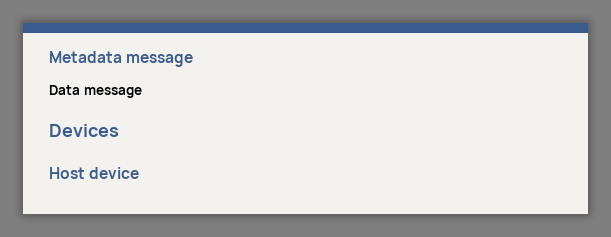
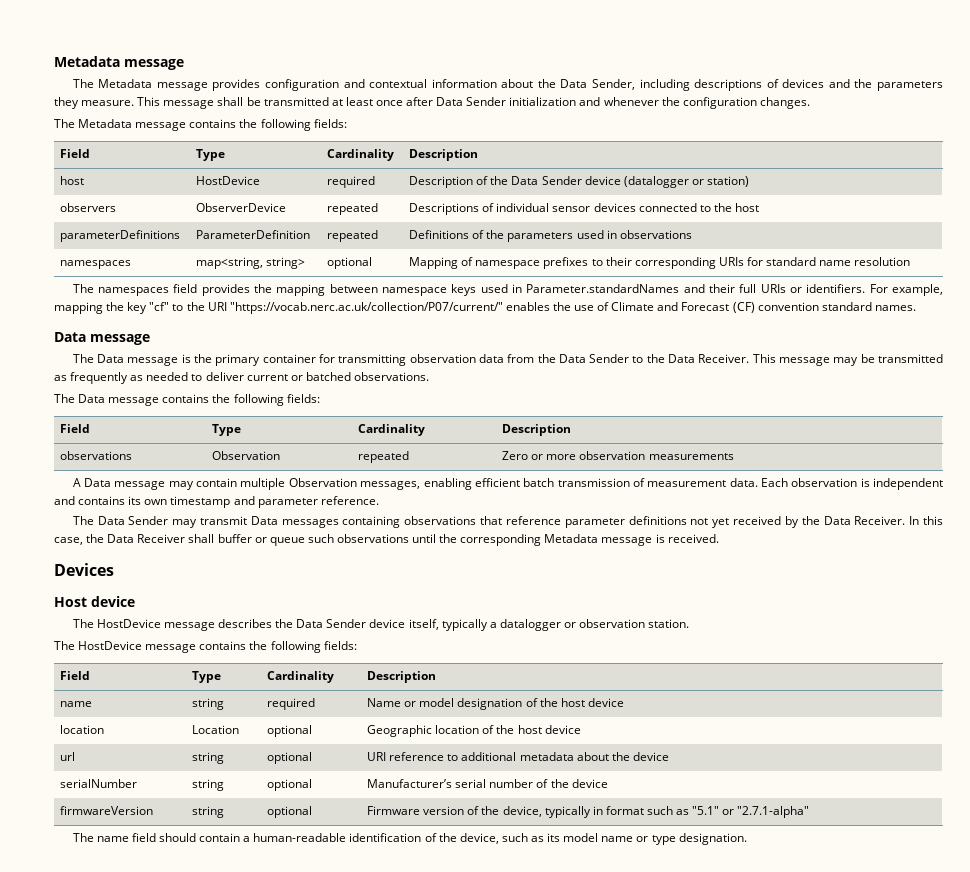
+ The Metadata message provides configuration and contextual information about the Data Sender, including descriptions of devices and the parameters they measure. This message shall be transmitted at least once after Data Sender initialization and whenever the configuration changes.
+ The Metadata message contains the following fields:
+ Field | Type | Cardinality | Description
+ host | HostDevice | required | Description of the Data Sender device (datalogger or station)
+ observers | ObserverDevice | repeated | Descriptions of individual sensor devices connected to the host
+ parameterDefinitions | ParameterDefinition | repeated | Definitions of the parameters used in observations
+ namespaces | map<string, string> | optional | Mapping of namespace prefixes to their corresponding URIs for standard name resolution
+ The namespaces field provides the mapping between namespace keys used in Parameter.standardNames and their full URIs or identifiers. For example, mapping the key "cf" to the URI "https://vocab.nerc.ac.uk/collection/P07/current/" enables the use of Climate and Forecast (CF) convention standard names.
  Data message
+ The Data message is the primary container for transmitting observation data from the Data Sender to the Data Receiver. This message may be transmitted as frequently as needed to deliver current or batched observations.
+ The Data message contains the following fields:
+ Field | Type | Cardinality | Description
+ observations | Observation | repeated | Zero or more observation measurements
+ A Data message may contain multiple Observation messages, enabling efficient batch transmission of measurement data. Each observation is independent and contains its own timestamp and parameter reference.
+ The Data Sender may transmit Data messages containing observations that reference parameter definitions not yet received by the Data Receiver. In this case, the Data Receiver shall buffer or queue such observations until the corresponding Metadata message is received.
  Devices
  Host device
+ The HostDevice message describes the Data Sender device itself, typically a datalogger or observation station.
+ The HostDevice message contains the following fields:
+ Field | Type | Cardinality | Description
+ name | string | required | Name or model designation of the host device
+ location | Location | optional | Geographic location of the host device
+ url | string | optional | URI reference to additional metadata about the device
+ serialNumber | string | optional | Manufacturer’s serial number of the device
+ firmwareVersion | string | optional | Firmware version of the device, typically in format such as "5.1" or "2.7.1-alpha"
+ The name field should contain a human-readable identification of the device, such as its model name or type designation.

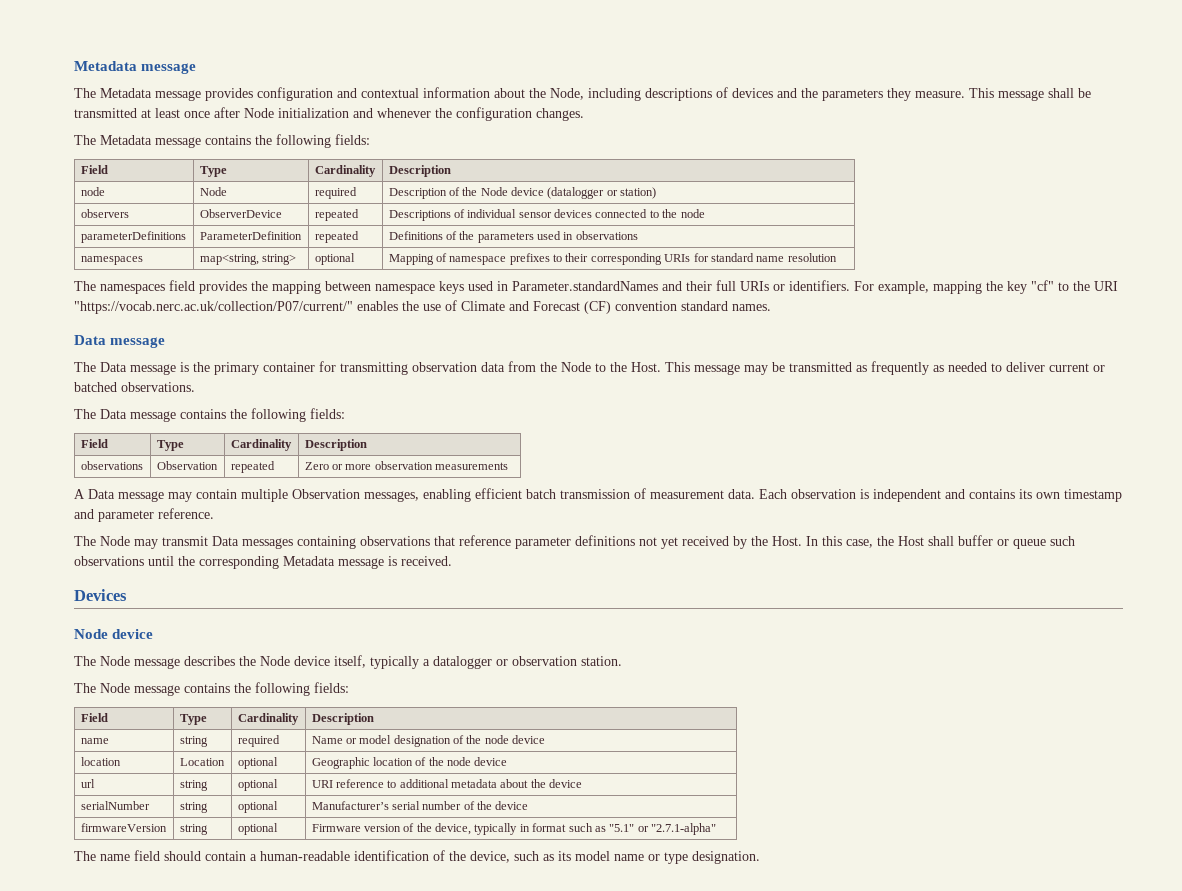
- The Metadata message provides configuration and contextual information about the Data Sender, including descriptions of devices and the parameters they measure.
+ The Metadata message provides configuration and contextual information about the Node, including descriptions of devices and the parameters they measure.
- This message shall be transmitted at least once after Data Sender initialization and whenever the configuration changes.
+ This message shall be transmitted at least once after Node initialization and whenever the configuration changes.
- host | HostDevice | required | Description of the Data Sender device (datalogger or station)
+ node | Node | required | Description of the Node device (datalogger or station)
- observers | ObserverDevice | repeated | Descriptions of individual sensor devices connected to the host
+ observers | ObserverDevice | repeated | Descriptions of individual sensor devices connected to the node
- The Data message is the primary container for transmitting observation data from the Data Sender to the Data Receiver.
+ The Data message is the primary container for transmitting observation data from the Node to the Host.
- The Data Sender may transmit Data messages containing observations that reference parameter definitions not yet received by the Data Receiver.
+ The Node may transmit Data messages containing observations that reference parameter definitions not yet received by the Host.
- In this case, the Data Receiver shall buffer or queue such observations until the corresponding Metadata message is received.
+ In this case, the Host shall buffer or queue such observations until the corresponding Metadata message is received.
  Devices
- Host device
+ Node device
- The HostDevice message describes the Data Sender device itself, typically a datalogger or observation station.
+ The Node message describes the Node device itself, typically a datalogger or observation station.
- The HostDevice message contains the following fields:
+ The Node message contains the following fields:
- name | string | required | Name or model designation of the host device
+ name | string | required | Name or model designation of the node device
- location | Location | optional | Geographic location of the host device
+ location | Location | optional | Geographic location of the node device

